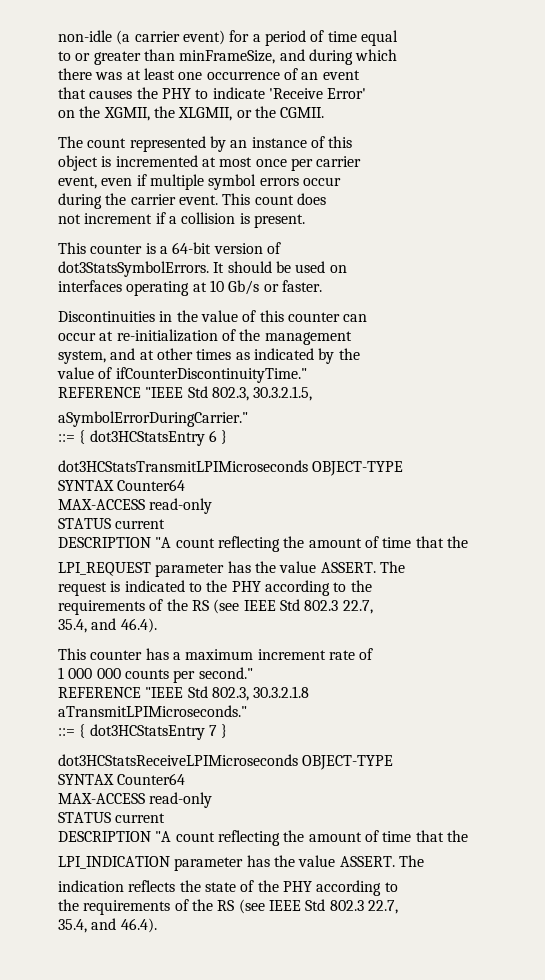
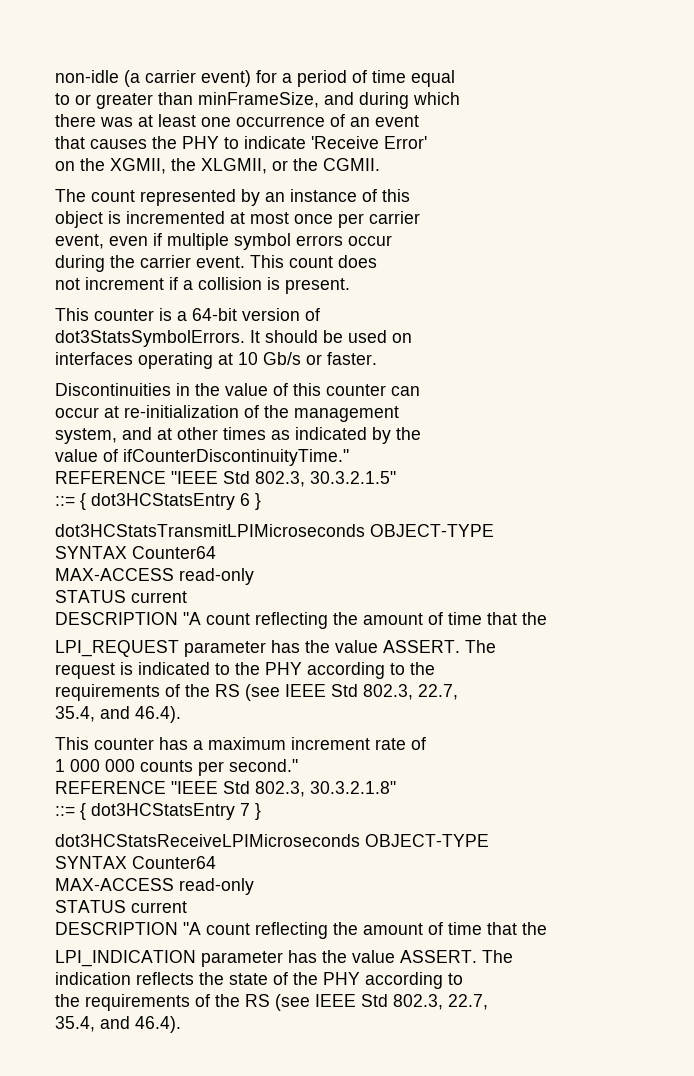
- REFERENCE "IEEE Std 802.3, 30.3.2.1.5,
- aSymbolErrorDuringCarrier."
+ REFERENCE "IEEE Std 802.3, 30.3.2.1.5"
  request is indicated to the PHY according to the
- requirements of the RS (see IEEE Std 802.3 22.7,
+ requirements of the RS (see IEEE Std 802.3, 22.7,
- REFERENCE "IEEE Std 802.3, 30.3.2.1.8 aTransmitLPIMicroseconds."
+ REFERENCE "IEEE Std 802.3, 30.3.2.1.8"
- the requirements of the RS (see IEEE Std 802.3 22.7,
+ the requirements of the RS (see IEEE Std 802.3, 22.7,

